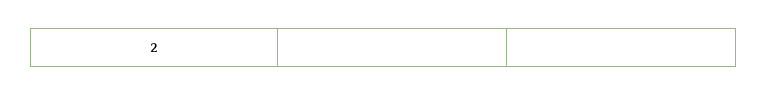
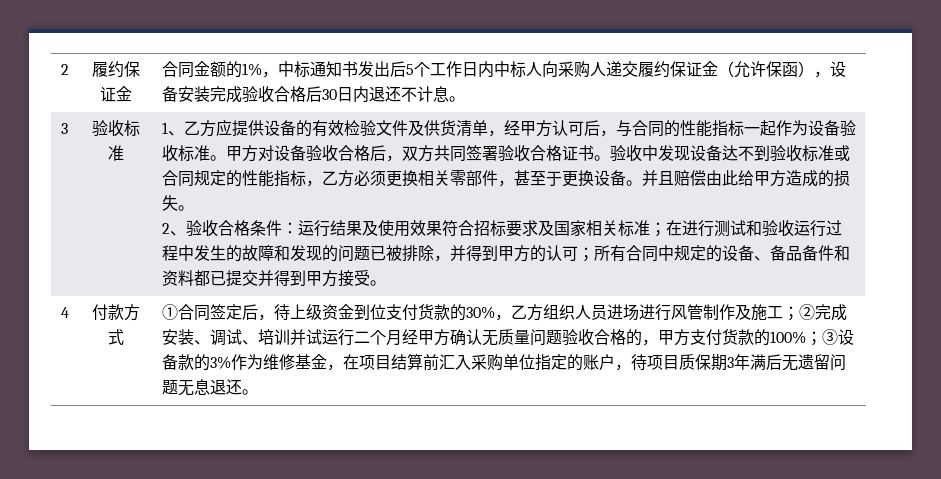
- 2 | |
+ 2 | 履约保证金 | 合同金额的1%，中标通知书发出后5个工作日内中标人向采购人递交履约保证金（允许保函），设备安装完成验收合格后30日内退还不计息。
+ 3 | 验收标准 | 1、乙方应提供设备的有效检验文件及供货清单，经甲方认可后，与合同的性能指标一起作为设备验收标准。甲方对设备验收合格后，双方共同签署验收合格证书。验收中发现设备达不到验收标准或合同规定的性能指标，乙方必须更换相关零部件，甚至于更换设备。并且赔偿由此给甲方造成的损失。
+ 2、验收合格条件：运行结果及使用效果符合招标要求及国家相关标准；在进行测试和验收运行过程中发生的故障和发现的问题已被排除，并得到甲方的认可；所有合同中规定的设备、备品备件和资料都已提交并得到甲方接受。
+ 4 | 付款方式 | ①合同签定后，待上级资金到位支付货款的30%，乙方组织人员进场进行风管制作及施工；②完成安装、调试、培训并试运行二个月经甲方确认无质量问题验收合格的，甲方支付货款的100%；③设备款的3%作为维修基金，在项目结算前汇入采购单位指定的账户，待项目质保期3年满后无遗留问题无息退还。

